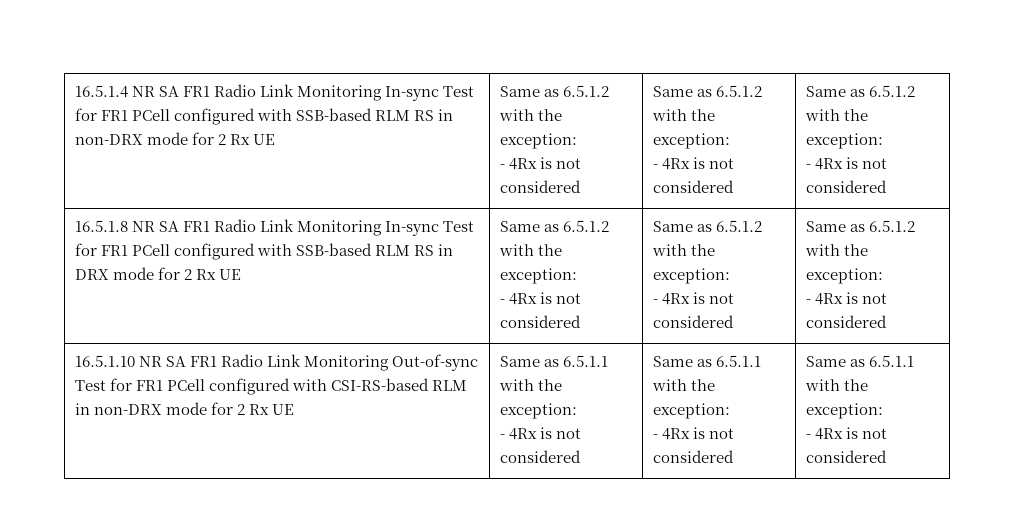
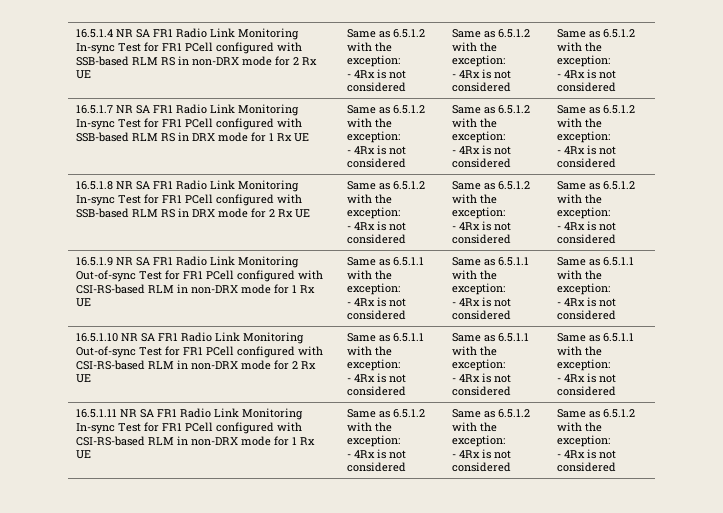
+ 16.5.1.7 NR SA FR1 Radio Link Monitoring In-sync Test for FR1 PCell configured with SSB-based RLM RS in DRX mode for 1 Rx UE | Same as 6.5.1.2 with the exception:
+ - 4Rx is not considered | Same as 6.5.1.2 with the exception:
+ - 4Rx is not considered | Same as 6.5.1.2 with the exception:
+ - 4Rx is not considered
+ 16.5.1.9 NR SA FR1 Radio Link Monitoring Out-of-sync Test for FR1 PCell configured with CSI-RS-based RLM in non-DRX mode for 1 Rx UE | Same as 6.5.1.1 with the exception:
+ - 4Rx is not considered | Same as 6.5.1.1 with the exception:
+ - 4Rx is not considered | Same as 6.5.1.1 with the exception:
+ - 4Rx is not considered
+ 16.5.1.11 NR SA FR1 Radio Link Monitoring In-sync Test for FR1 PCell configured with CSI-RS-based RLM in non-DRX mode for 1 Rx UE | Same as 6.5.1.2 with the exception:
+ - 4Rx is not considered | Same as 6.5.1.2 with the exception:
+ - 4Rx is not considered | Same as 6.5.1.2 with the exception:
+ - 4Rx is not considered

